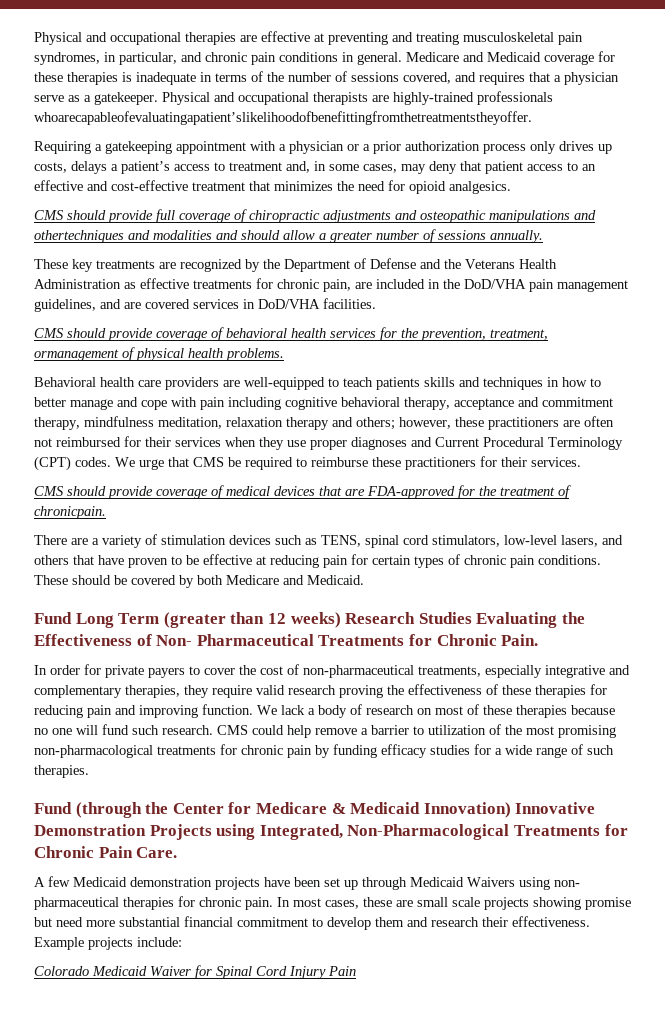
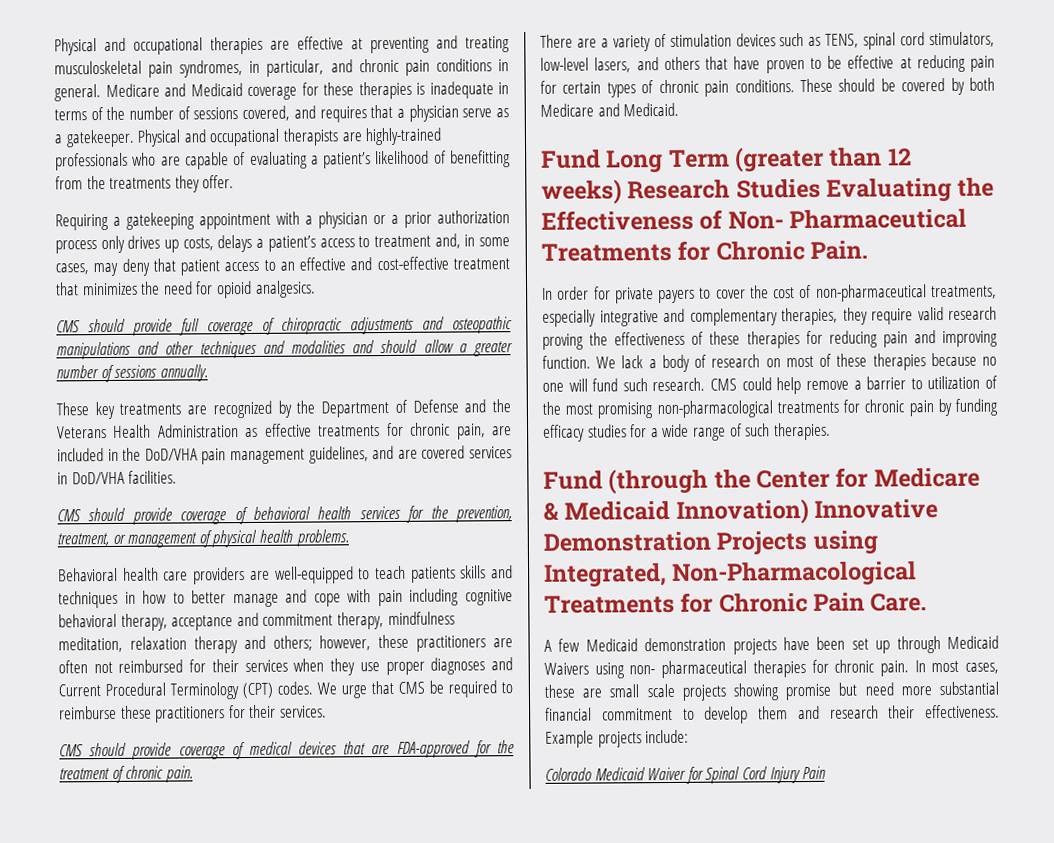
- Physical and occupational therapists are highly-trained professionals whoarecapableofevaluatingapatient’slikelihoodofbenefittingfromthetreatmentstheyoffer.
+ Physical and occupational therapists are highly-trained professionals who are capable of evaluating a patient’s likelihood of benefitting from the treatments they offer.
- CMS should provide full coverage of chiropractic adjustments and osteopathic manipulations and othertechniques and modalities and should allow a greater number of sessions annually.
+ CMS should provide full coverage of chiropractic adjustments and osteopathic manipulations and other techniques and modalities and should allow a greater number of sessions annually.
- CMS should provide coverage of behavioral health services for the prevention, treatment, ormanagement of physical health problems.
+ CMS should provide coverage of behavioral health services for the prevention, treatment, or management of physical health problems.
- CMS should provide coverage of medical devices that are FDA-approved for the treatment of chronicpain.
+ CMS should provide coverage of medical devices that are FDA-approved for the treatment of chronic pain.

